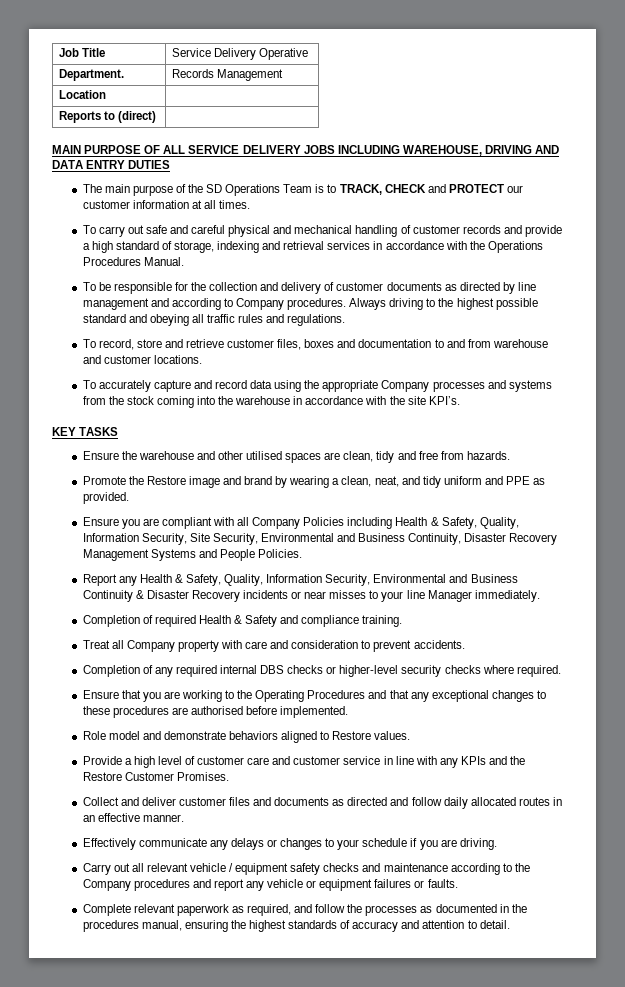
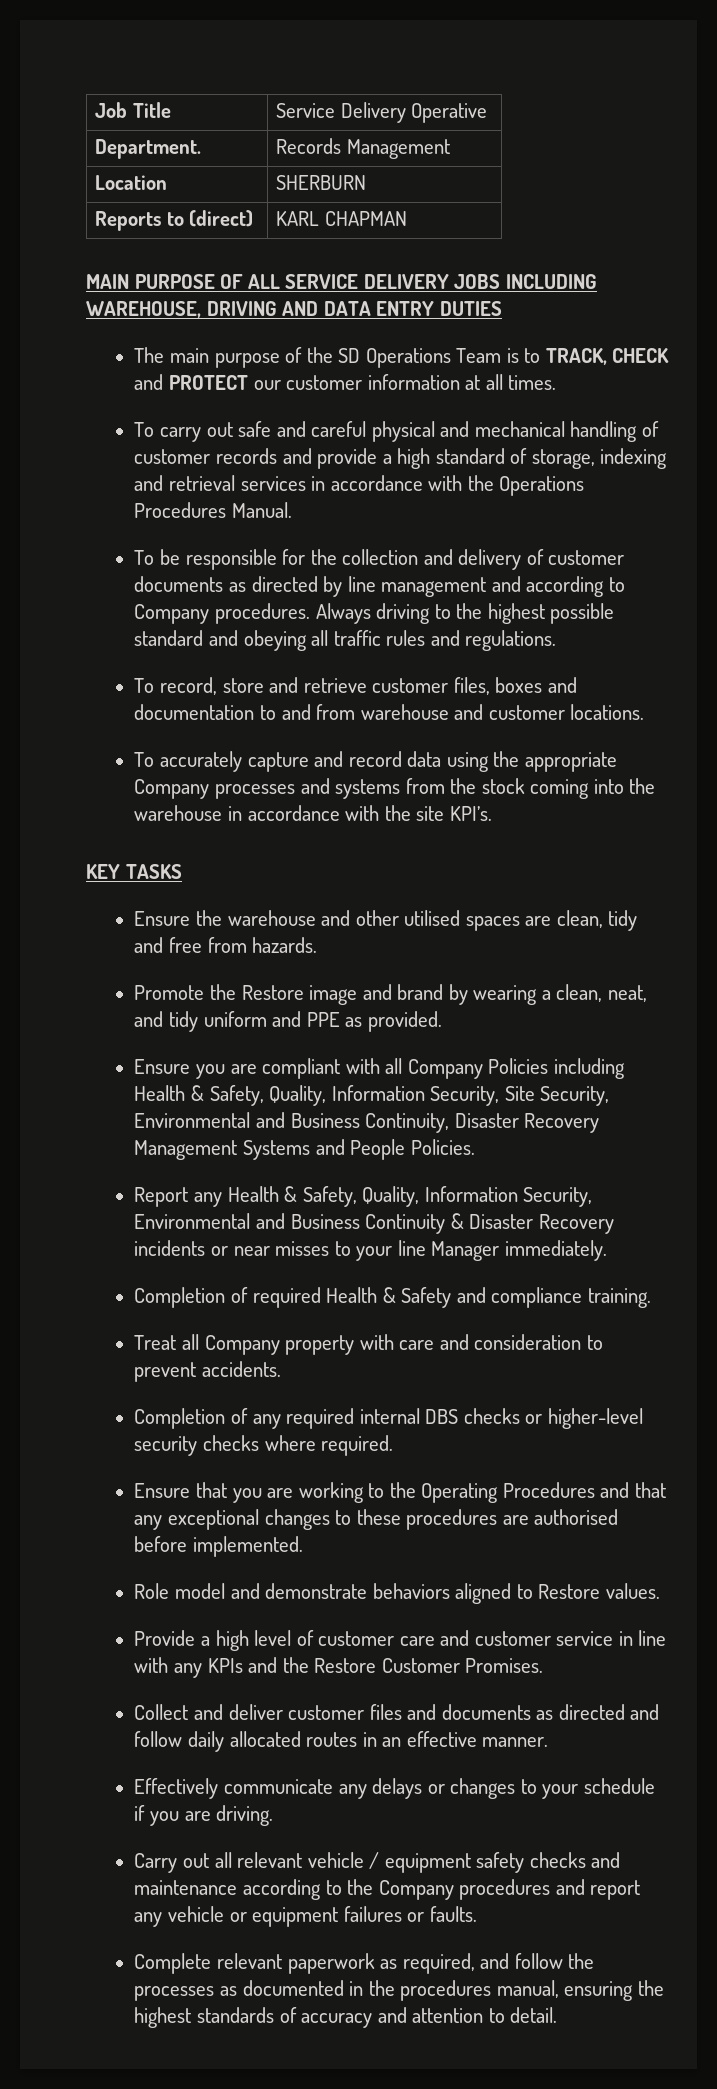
- Location |
+ Location | SHERBURN
- Reports to (direct) |
+ Reports to (direct) | KARL CHAPMAN

